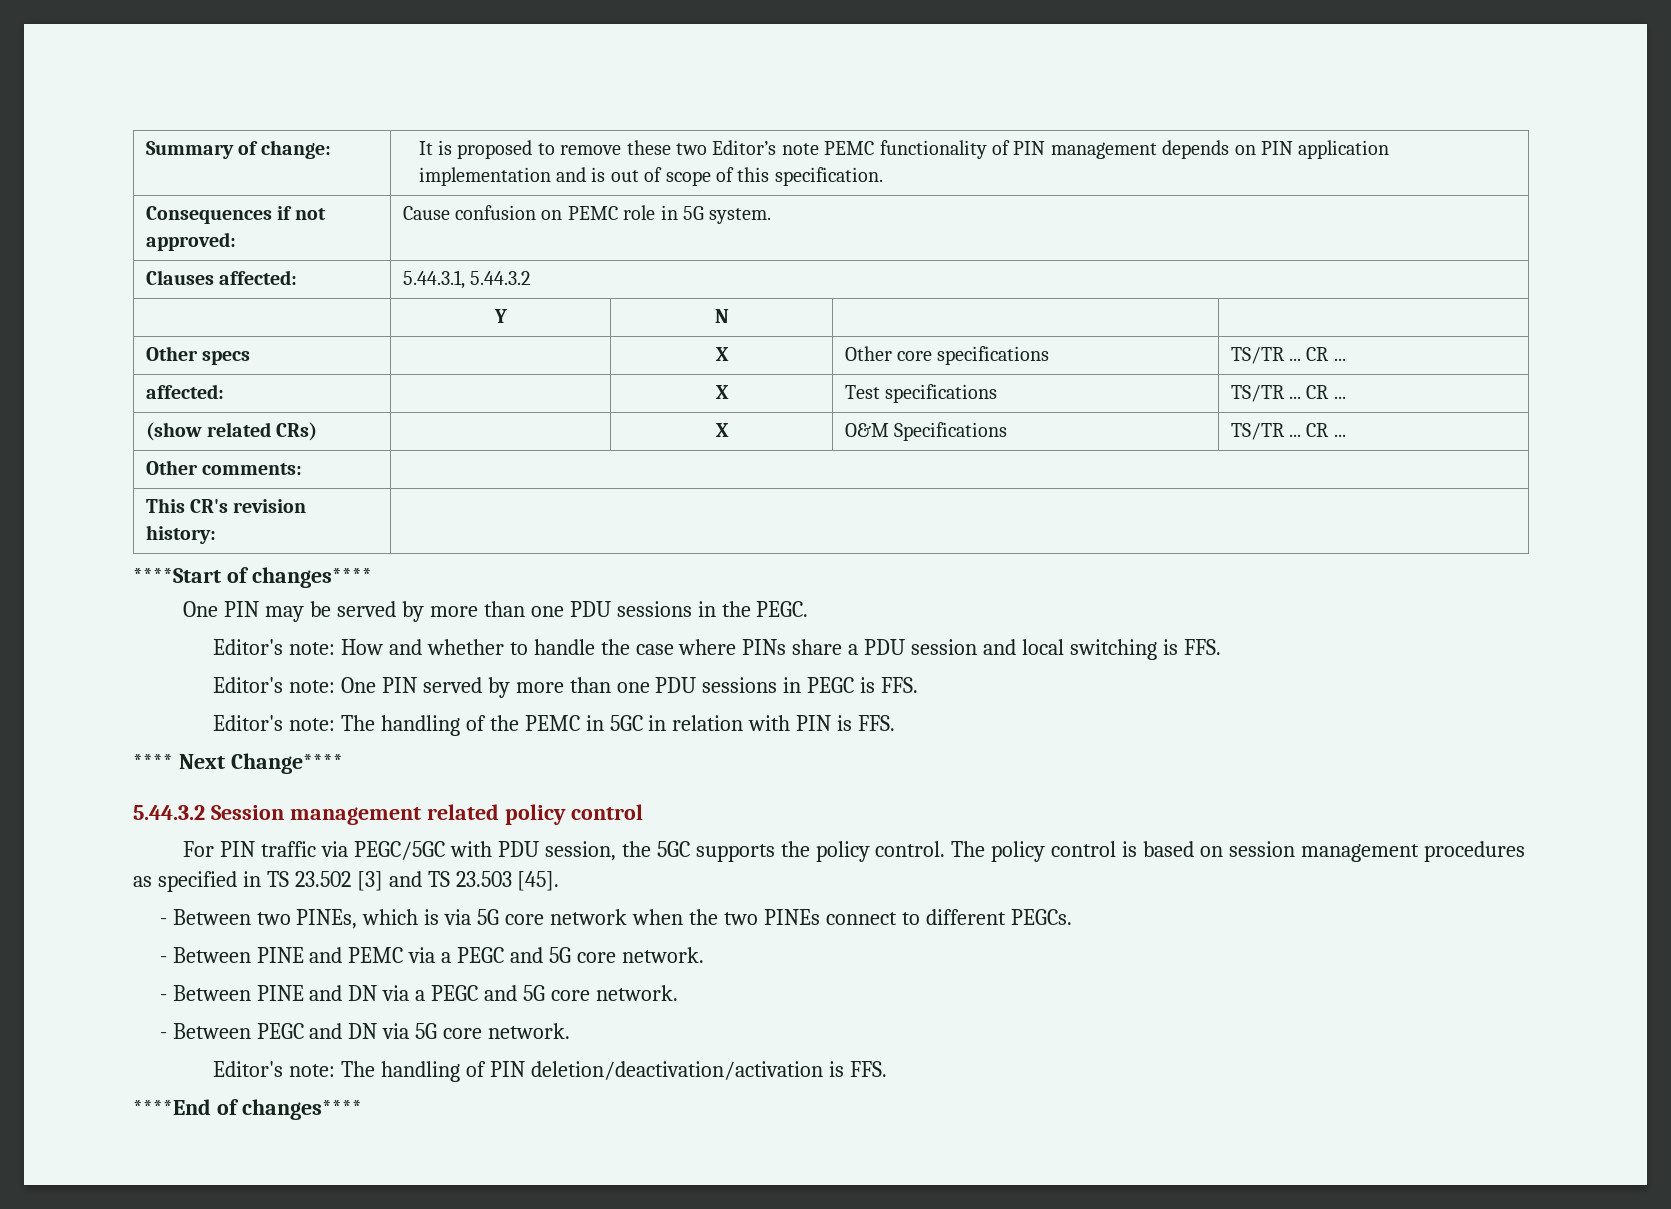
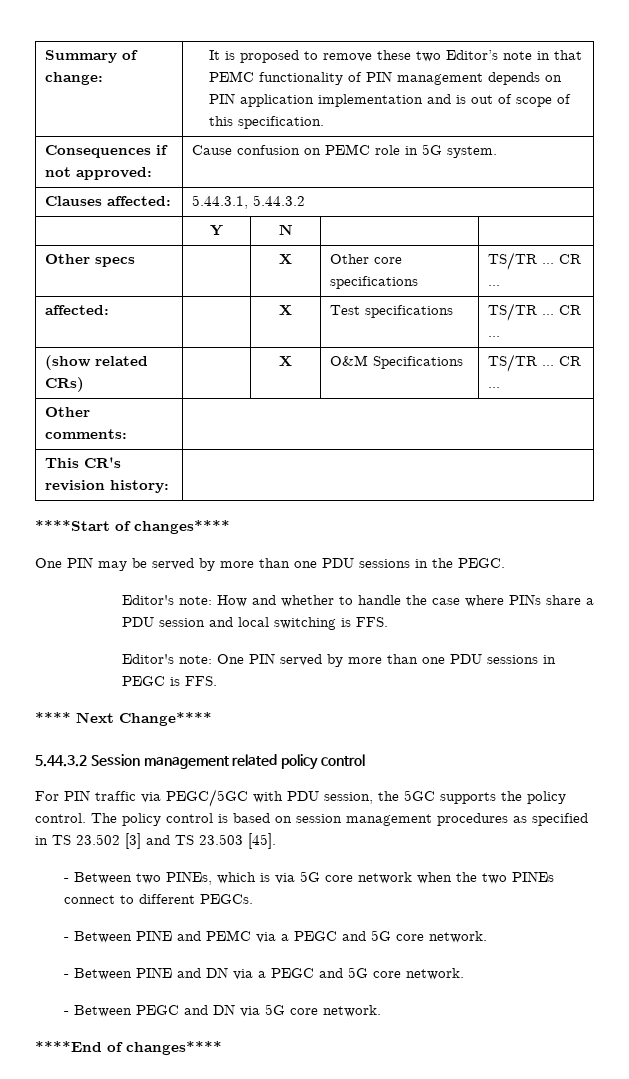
- Summary of change: | It is proposed to remove these two Editor’s note PEMC functionality of PIN management depends on PIN application implementation and is out of scope of this specification.
+ Summary of change: | It is proposed to remove these two Editor’s note in that PEMC functionality of PIN management depends on PIN application implementation and is out of scope of this specification.
- Editor's note: The handling of the PEMC in 5GC in relation with PIN is FFS.
- Editor's note: The handling of PIN deletion/deactivation/activation is FFS.

